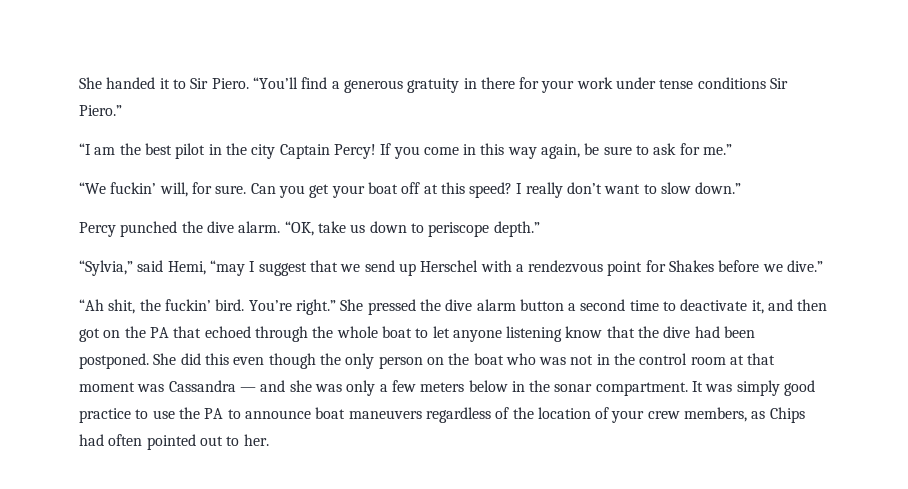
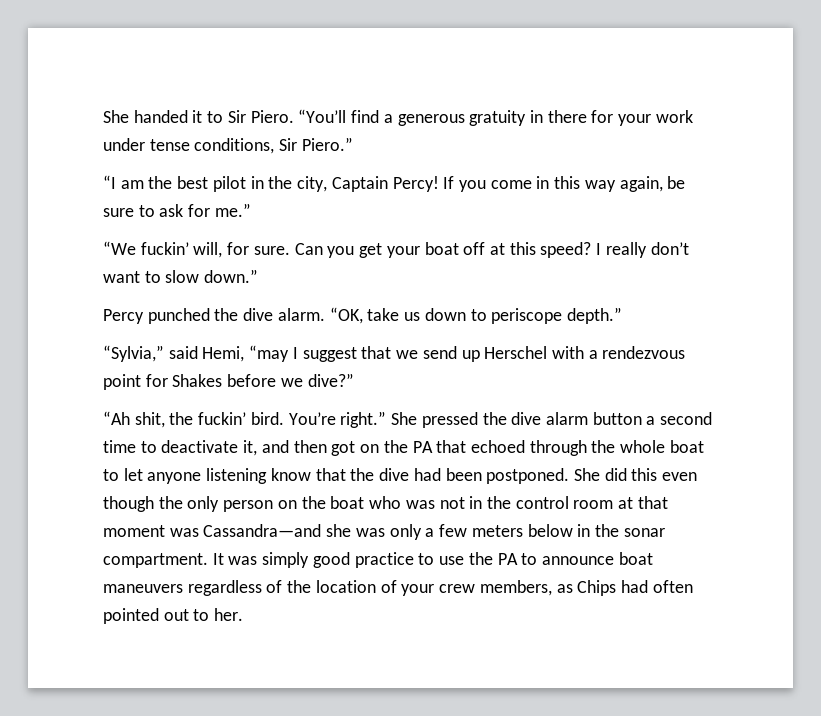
- “You’ll find a generous gratuity in there for your work under tense conditions Sir Piero.”
+ “You’ll find a generous gratuity in there for your work under tense conditions, Sir Piero.”
- “I am the best pilot in the city Captain Percy!
+ “I am the best pilot in the city, Captain Percy!
- “Sylvia,” said Hemi, “may I suggest that we send up Herschel with a rendezvous point for Shakes before we dive.”
+ “Sylvia,” said Hemi, “may I suggest that we send up Herschel with a rendezvous point for Shakes before we dive?”
- She did this even though the only person on the boat who was not in the control room at that moment was Cassandra — and she was only a few meters below in the sonar compartment.
+ She did this even though the only person on the boat who was not in the control room at that moment was Cassandra—and she was only a few meters below in the sonar compartment.

